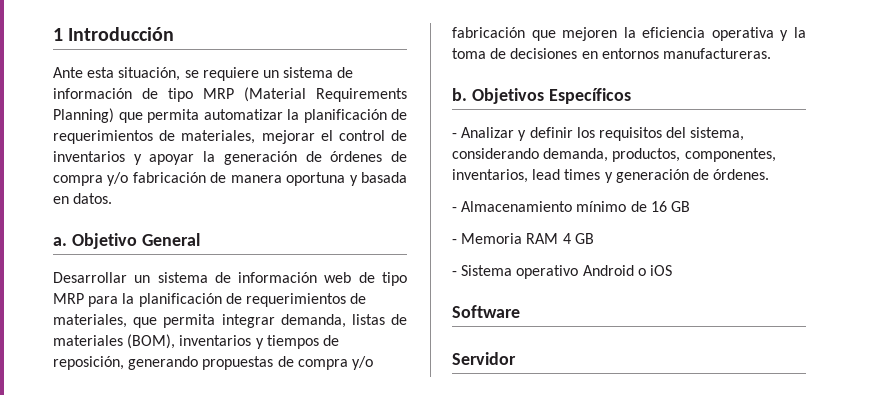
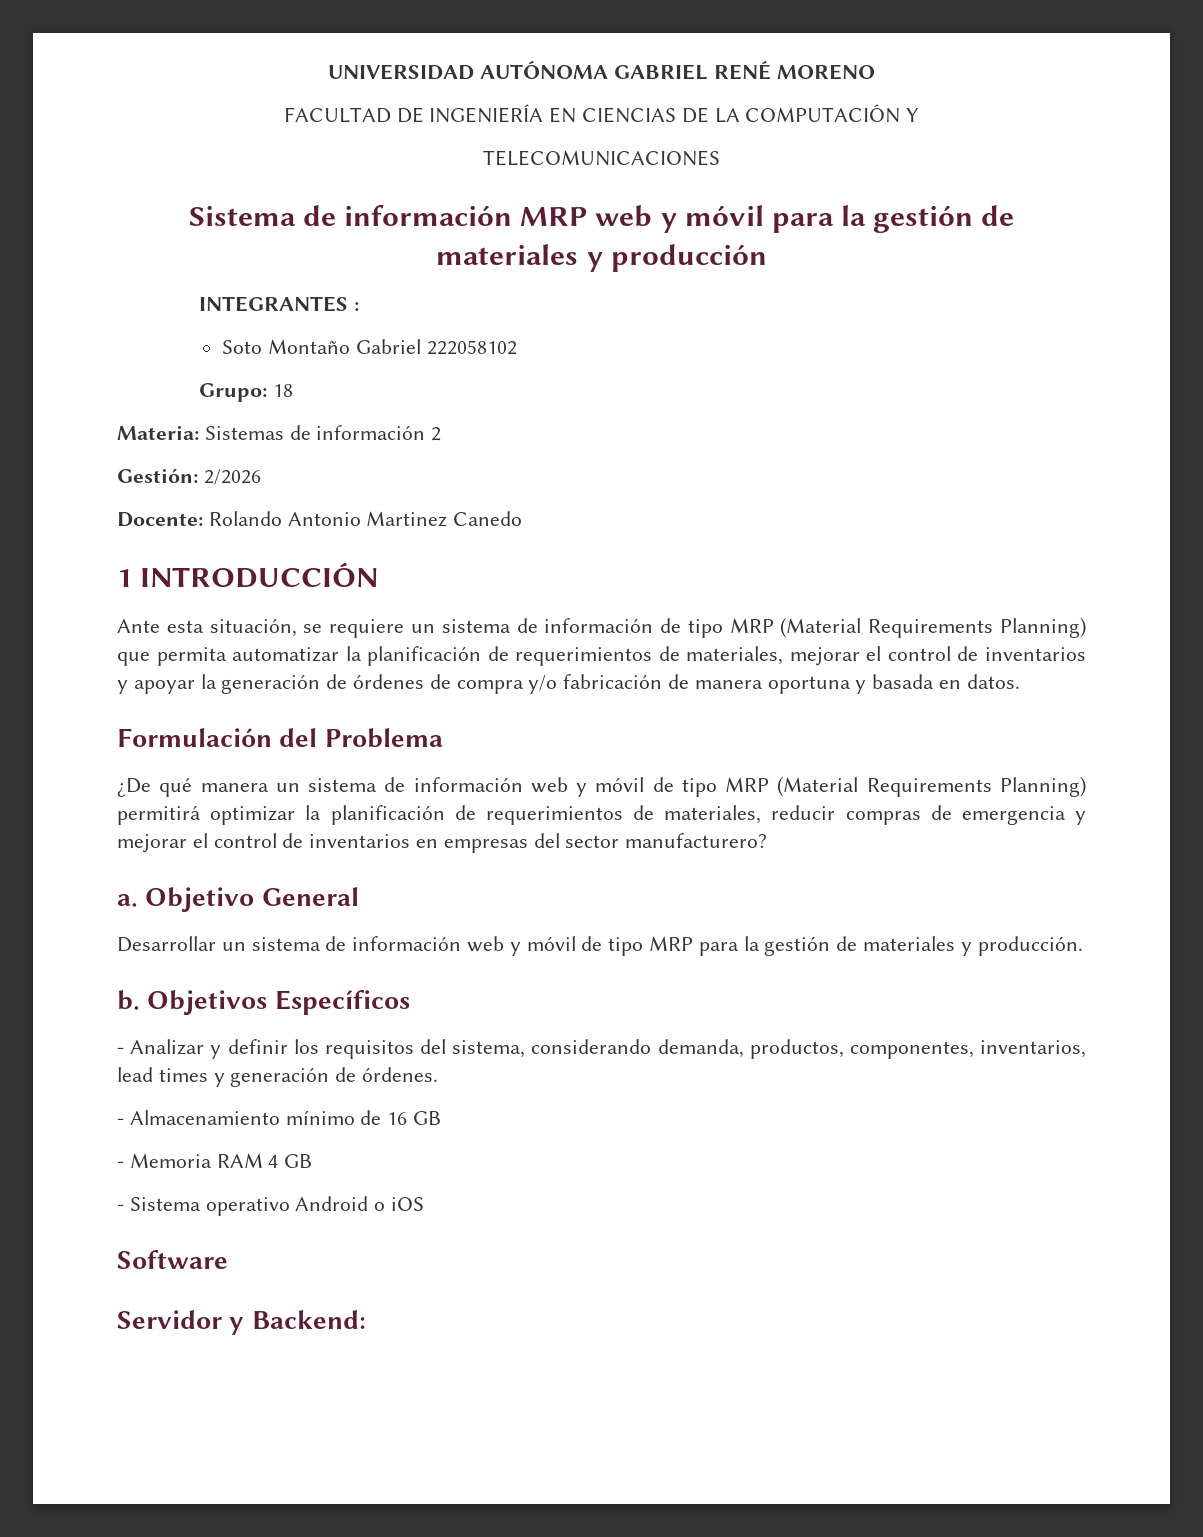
- 1 Introducción
+ UNIVERSIDAD AUTÓNOMA GABRIEL RENÉ MORENO
+ FACULTAD DE INGENIERÍA EN CIENCIAS DE LA COMPUTACIÓN Y
+ TELECOMUNICACIONES
+ Sistema de información MRP web y móvil para la gestión de materiales y producción
+ INTEGRANTES :
+ Soto Montaño Gabriel 222058102
+ Grupo: 18
+ Materia: Sistemas de información 2
+ Gestión: 2/2026
+ Docente: Rolando Antonio Martinez Canedo
+ 1 INTRODUCCIÓN
+ Formulación del Problema
+ ¿De qué manera un sistema de información web y móvil de tipo MRP (Material Requirements Planning) permitirá optimizar la planificación de requerimientos de materiales, reducir compras de emergencia y mejorar el control de inventarios en empresas del sector manufacturero?
- Desarrollar un sistema de información web de tipo MRP para la planificación de requerimientos de materiales, que permita integrar demanda, listas de materiales (BOM), inventarios y tiempos de reposición, generando propuestas de compra y/o fabricación que mejoren la eficiencia operativa y la toma de decisiones en entornos manufactureras.
+ Desarrollar un sistema de información web y móvil de tipo MRP para la gestión de materiales y producción.
- Servidor
+ Servidor y Backend:

